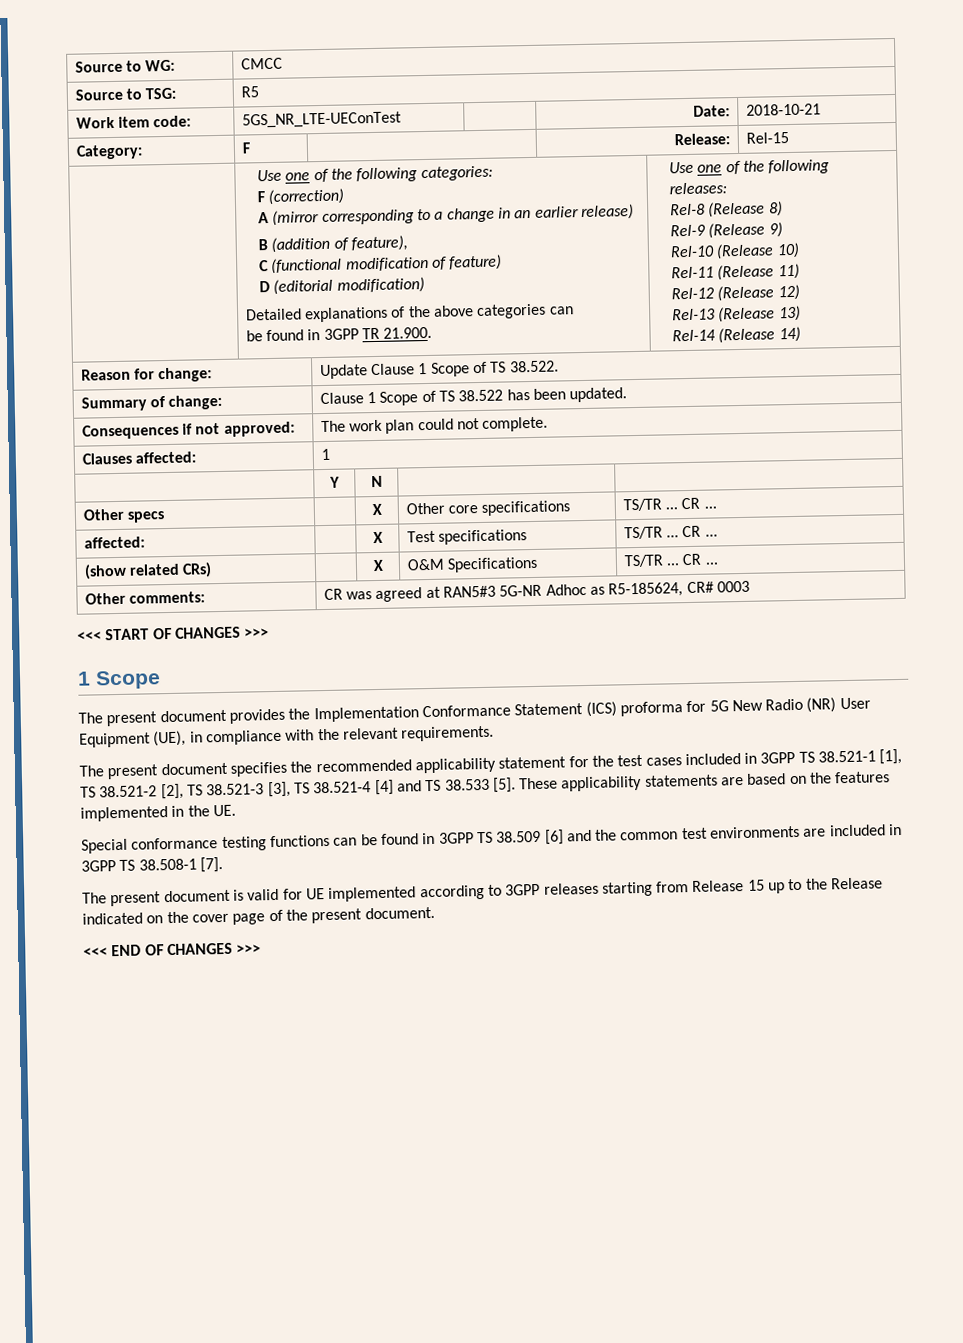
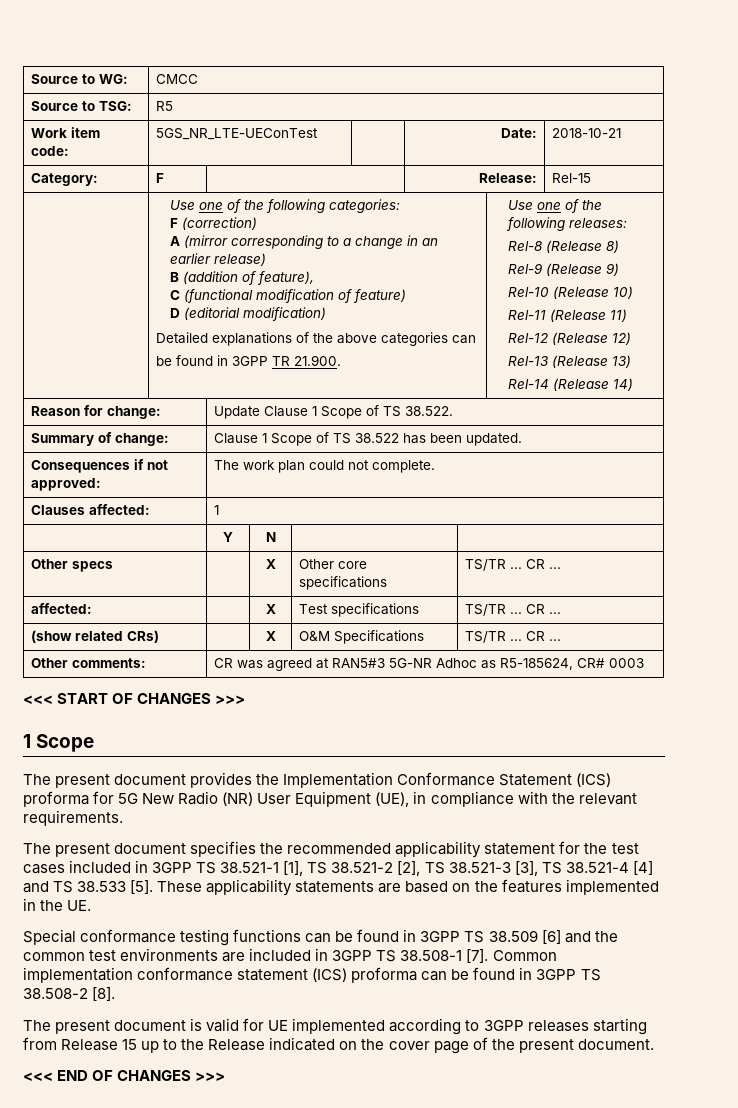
+ Common implementation conformance statement (ICS) proforma can be found in 3GPP TS 38.508-2 [8].

